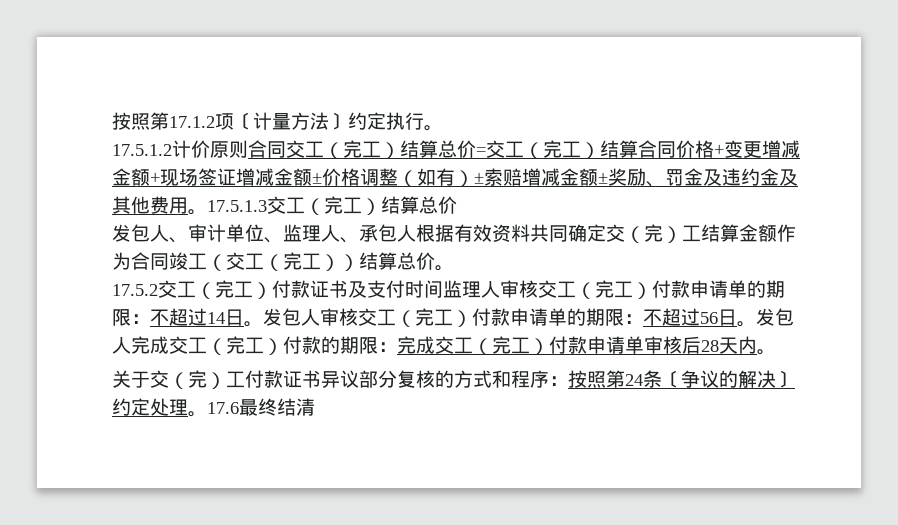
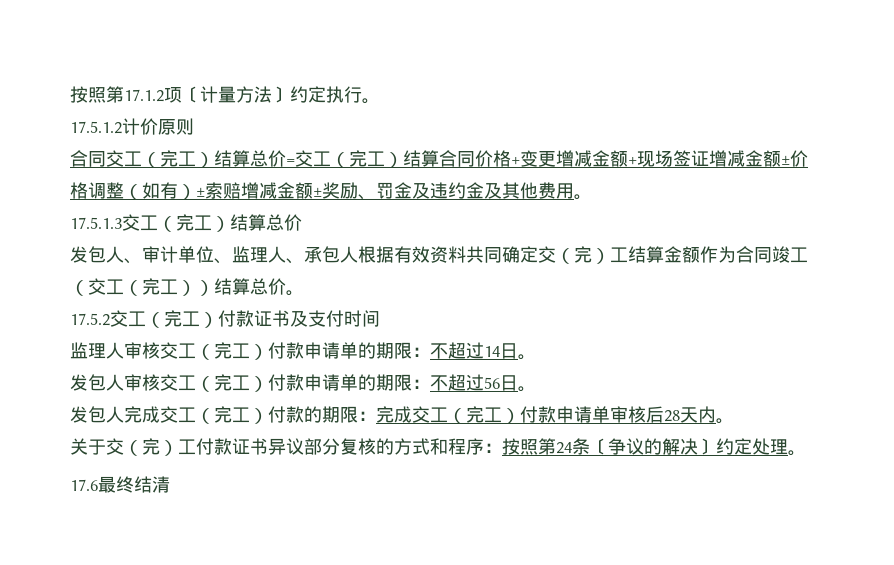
- 17.5.1.2计价原则合同交工（完工）结算总价=交工（完工）结算合同价格+变更增减金额+现场签证增减金额±价格调整（如有）±索赔增减金额±奖励、罚金及违约金及其他费用。17.5.1.3交工（完工）结算总价
+ 17.5.1.2计价原则
+ 合同交工（完工）结算总价=交工（完工）结算合同价格+变更增减金额+现场签证增减金额±价格调整（如有）±索赔增减金额±奖励、罚金及违约金及其他费用。
+ 17.5.1.3交工（完工）结算总价
- 17.5.2交工（完工）付款证书及支付时间监理人审核交工（完工）付款申请单的期限：不超过14日。发包人审核交工（完工）付款申请单的期限：不超过56日。发包人完成交工（完工）付款的期限：完成交工（完工）付款申请单审核后28天内。
+ 17.5.2交工（完工）付款证书及支付时间
+ 监理人审核交工（完工）付款申请单的期限：不超过14日。
+ 发包人审核交工（完工）付款申请单的期限：不超过56日。
+ 发包人完成交工（完工）付款的期限：完成交工（完工）付款申请单审核后28天内。
- 关于交（完）工付款证书异议部分复核的方式和程序：按照第24条〔争议的解决〕约定处理。17.6最终结清
+ 关于交（完）工付款证书异议部分复核的方式和程序：按照第24条〔争议的解决〕约定处理。
+ 17.6最终结清

